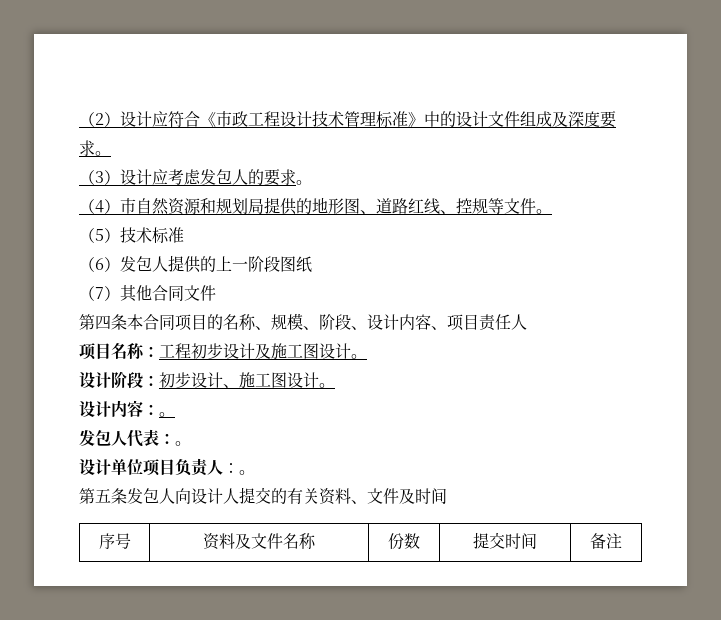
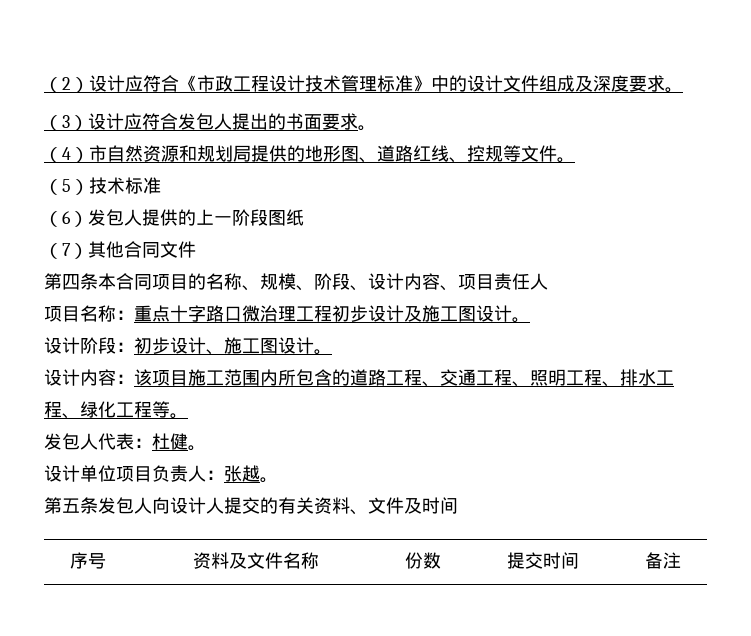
- （3）设计应考虑发包人的要求。
+ （3）设计应符合发包人提出的书面要求。
- 项目名称：工程初步设计及施工图设计。
+ 项目名称：重点十字路口微治理工程初步设计及施工图设计。
- 设计内容：。
+ 设计内容：该项目施工范围内所包含的道路工程、交通工程、照明工程、排水工程、绿化工程等。
- 发包人代表：。
+ 发包人代表：杜健。
- 设计单位项目负责人：。
+ 设计单位项目负责人：张越。

